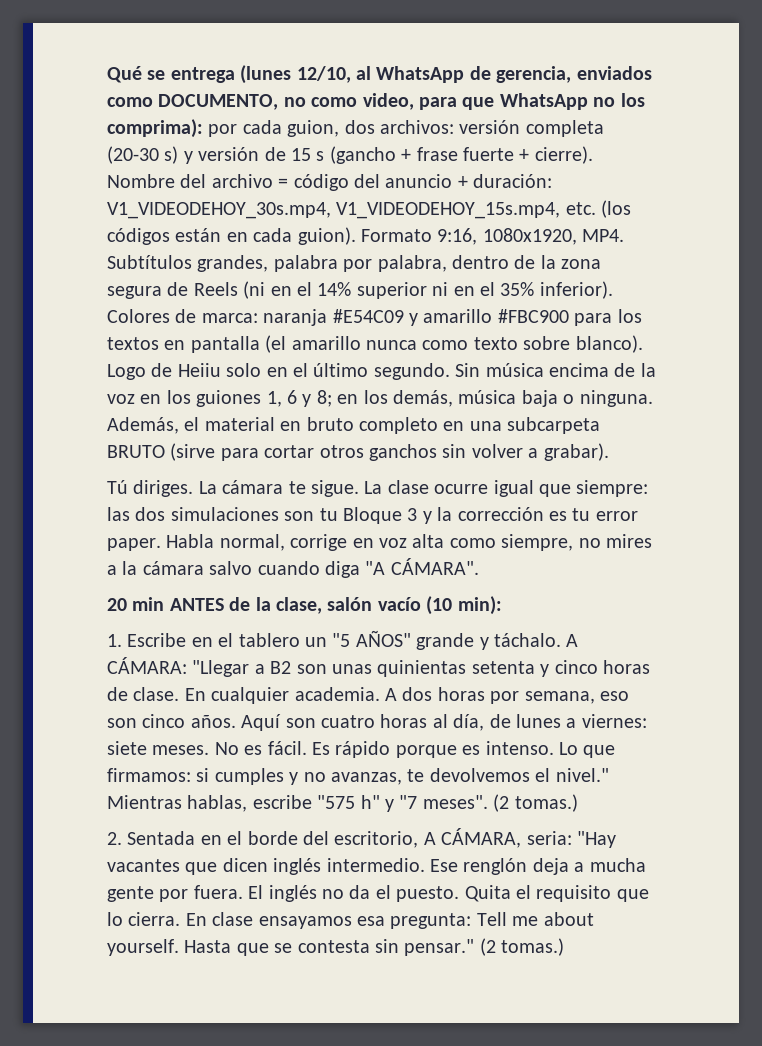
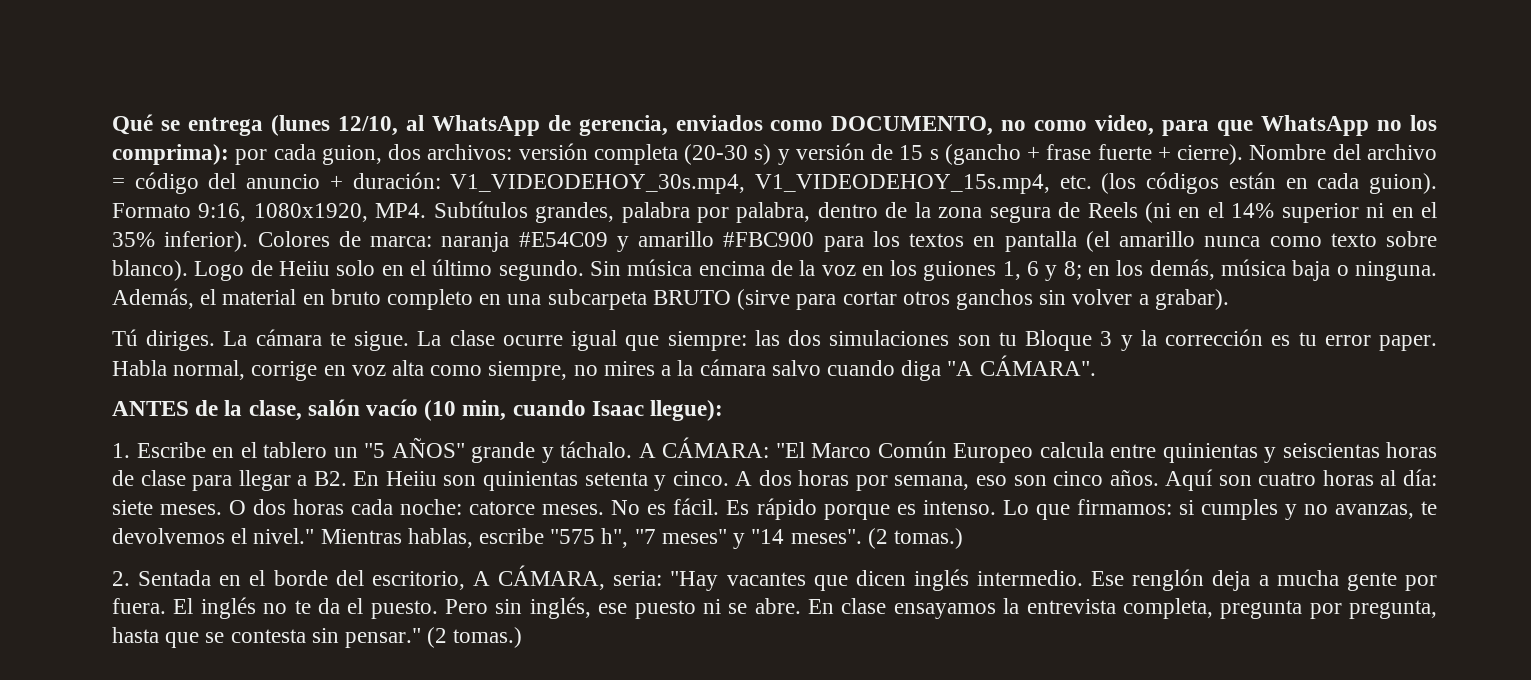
- 20 min ANTES de la clase, salón vacío (10 min):
+ ANTES de la clase, salón vacío (10 min, cuando Isaac llegue):
- A CÁMARA: "Llegar a B2 son unas quinientas setenta y cinco horas de clase. En cualquier academia.
+ A CÁMARA: "El Marco Común Europeo calcula entre quinientas y seiscientas horas de clase para llegar a B2. En Heiiu son quinientas setenta y cinco.
- Aquí son cuatro horas al día, de lunes a viernes: siete meses.
+ Aquí son cuatro horas al día: siete meses. O dos horas cada noche: catorce meses.
- Mientras hablas, escribe "575 h" y "7 meses".
+ Mientras hablas, escribe "575 h", "7 meses" y "14 meses".
- El inglés no da el puesto.
+ El inglés no te da el puesto.
- Quita el requisito que lo cierra. En clase ensayamos esa pregunta: Tell me about yourself. Hasta que se contesta sin pensar."
+ Pero sin inglés, ese puesto ni se abre. En clase ensayamos la entrevista completa, pregunta por pregunta, hasta que se contesta sin pensar."

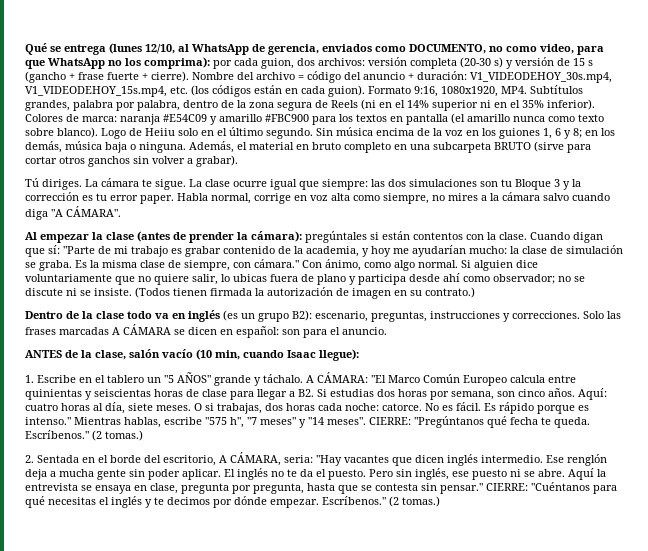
+ Al empezar la clase (antes de prender la cámara): pregúntales si están contentos con la clase. Cuando digan que sí: "Parte de mi trabajo es grabar contenido de la academia, y hoy me ayudarían mucho: la clase de simulación se graba. Es la misma clase de siempre, con cámara." Con ánimo, como algo normal. Si alguien dice voluntariamente que no quiere salir, lo ubicas fuera de plano y participa desde ahí como observador; no se discute ni se insiste. (Todos tienen firmada la autorización de imagen en su contrato.)
+ Dentro de la clase todo va en inglés (es un grupo B2): escenario, preguntas, instrucciones y correcciones. Solo las frases marcadas A CÁMARA se dicen en español: son para el anuncio.
- A CÁMARA: "El Marco Común Europeo calcula entre quinientas y seiscientas horas de clase para llegar a B2. En Heiiu son quinientas setenta y cinco. A dos horas por semana, eso son cinco años.
+ A CÁMARA: "El Marco Común Europeo calcula entre quinientas y seiscientas horas de clase para llegar a B2. Si estudias dos horas por semana, son cinco años.
- Aquí son cuatro horas al día: siete meses.
+ Aquí: cuatro horas al día, siete meses.
- O dos horas cada noche: catorce meses.
+ O si trabajas, dos horas cada noche: catorce.
- Es rápido porque es intenso. Lo que firmamos: si cumples y no avanzas, te devolvemos el nivel."
+ Es rápido porque es intenso."
+ CIERRE: "Pregúntanos qué fecha te queda. Escríbenos."
- Ese renglón deja a mucha gente por fuera.
+ Ese renglón deja a mucha gente sin poder aplicar.
- En clase ensayamos la entrevista completa, pregunta por pregunta, hasta que se contesta sin pensar."
+ Aquí la entrevista se ensaya en clase, pregunta por pregunta, hasta que se contesta sin pensar."
+ CIERRE: "Cuéntanos para qué necesitas el inglés y te decimos por dónde empezar. Escríbenos."

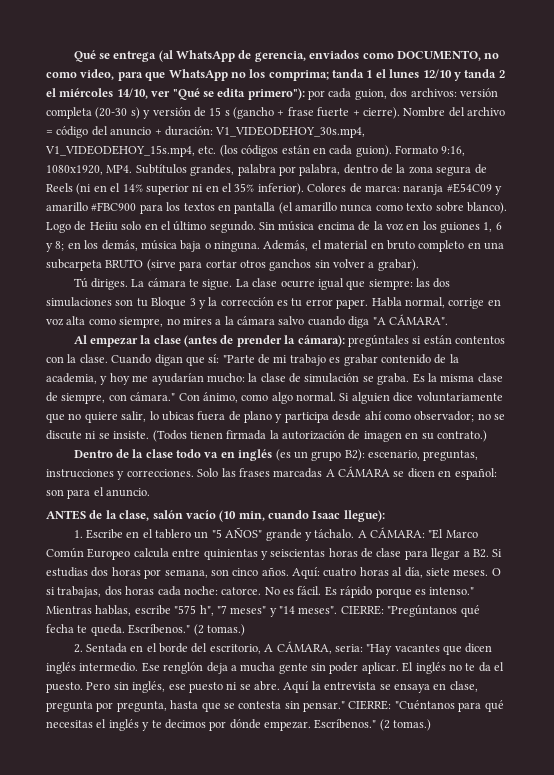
- Qué se entrega (lunes 12/10, al WhatsApp de gerencia, enviados como DOCUMENTO, no como video, para que WhatsApp no los comprima): por cada guion, dos archivos: versión completa (20-30 s) y versión de 15 s (gancho + frase fuerte + cierre).
+ Qué se entrega (al WhatsApp de gerencia, enviados como DOCUMENTO, no como video, para que WhatsApp no los comprima; tanda 1 el lunes 12/10 y tanda 2 el miércoles 14/10, ver "Qué se edita primero"): por cada guion, dos archivos: versión completa (20-30 s) y versión de 15 s (gancho + frase fuerte + cierre).

